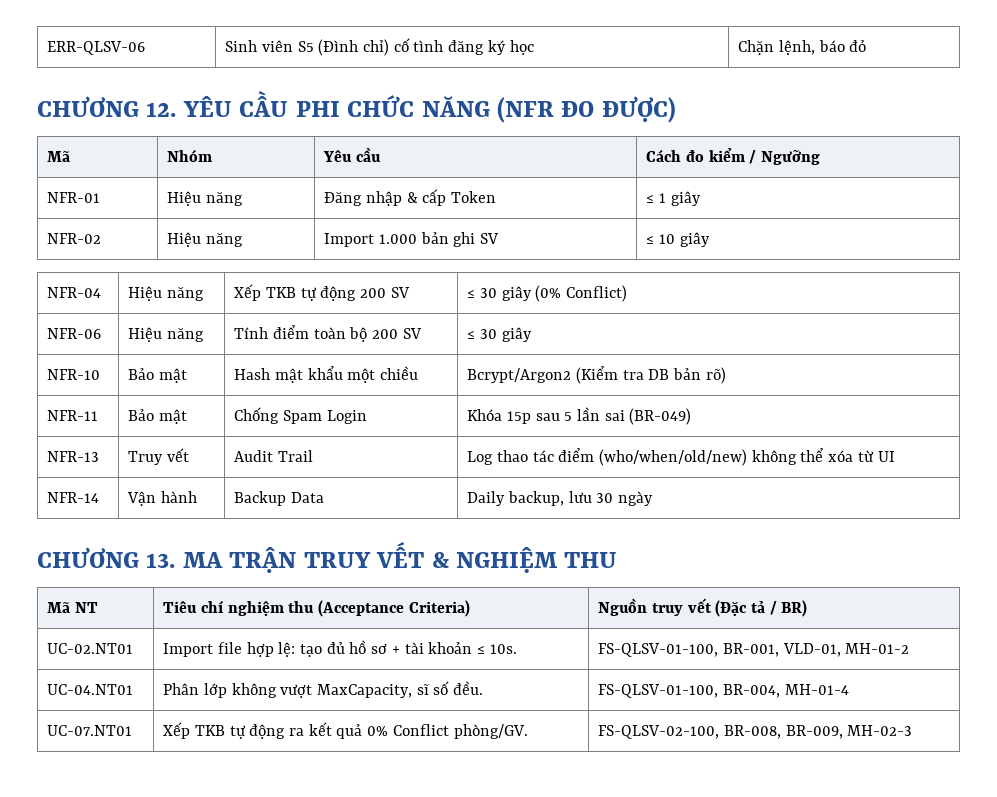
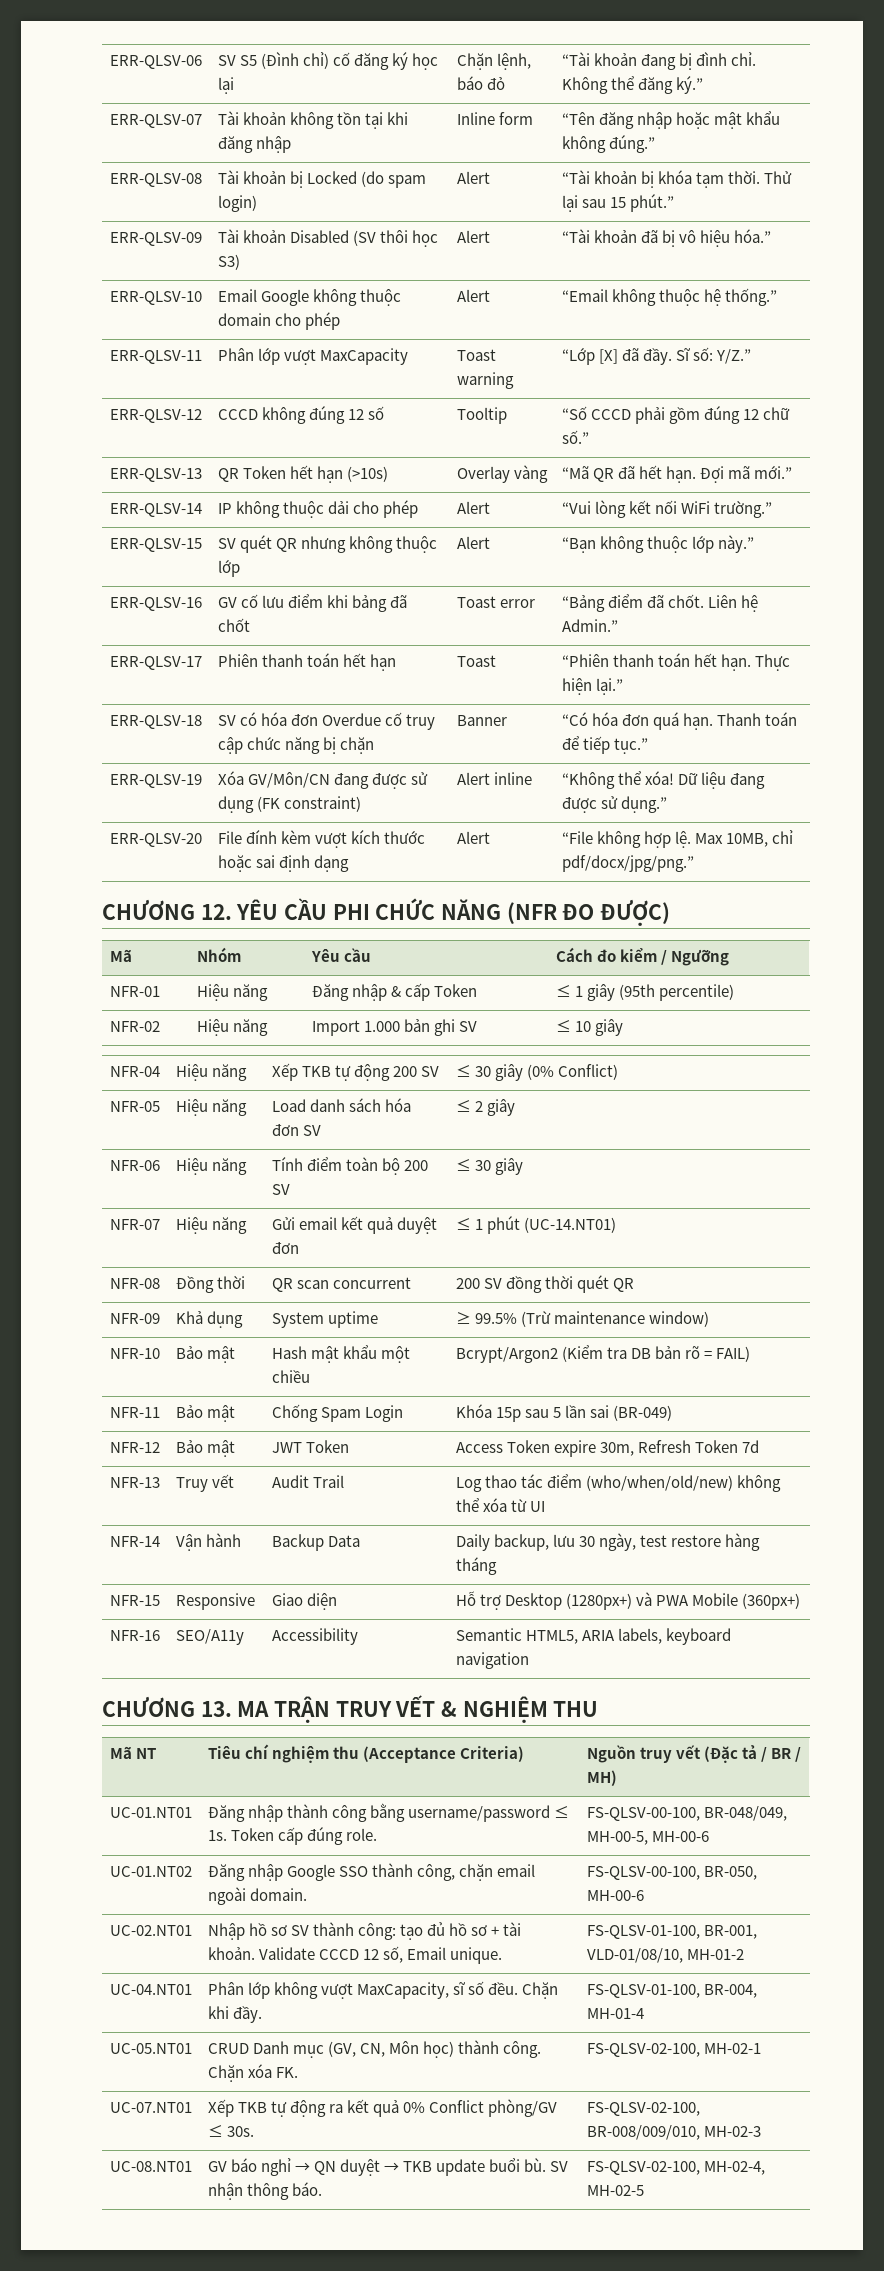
- ERR-QLSV-06 | Sinh viên S5 (Đình chỉ) cố tình đăng ký học | Chặn lệnh, báo đỏ
+ ERR-QLSV-06 | SV S5 (Đình chỉ) cố đăng ký học lại | Chặn lệnh, báo đỏ | “Tài khoản đang bị đình chỉ. Không thể đăng ký.”
+ ERR-QLSV-07 | Tài khoản không tồn tại khi đăng nhập | Inline form | “Tên đăng nhập hoặc mật khẩu không đúng.”
+ ERR-QLSV-08 | Tài khoản bị Locked (do spam login) | Alert | “Tài khoản bị khóa tạm thời. Thử lại sau 15 phút.”
+ ERR-QLSV-09 | Tài khoản Disabled (SV thôi học S3) | Alert | “Tài khoản đã bị vô hiệu hóa.”
+ ERR-QLSV-10 | Email Google không thuộc domain cho phép | Alert | “Email không thuộc hệ thống.”
+ ERR-QLSV-11 | Phân lớp vượt MaxCapacity | Toast warning | “Lớp [X] đã đầy. Sĩ số: Y/Z.”
+ ERR-QLSV-12 | CCCD không đúng 12 số | Tooltip | “Số CCCD phải gồm đúng 12 chữ số.”
+ ERR-QLSV-13 | QR Token hết hạn (>10s) | Overlay vàng | “Mã QR đã hết hạn. Đợi mã mới.”
+ ERR-QLSV-14 | IP không thuộc dải cho phép | Alert | “Vui lòng kết nối WiFi trường.”
+ ERR-QLSV-15 | SV quét QR nhưng không thuộc lớp | Alert | “Bạn không thuộc lớp này.”
+ ERR-QLSV-16 | GV cố lưu điểm khi bảng đã chốt | Toast error | “Bảng điểm đã chốt. Liên hệ Admin.”
+ ERR-QLSV-17 | Phiên thanh toán hết hạn | Toast | “Phiên thanh toán hết hạn. Thực hiện lại.”
+ ERR-QLSV-18 | SV có hóa đơn Overdue cố truy cập chức năng bị chặn | Banner | “Có hóa đơn quá hạn. Thanh toán để tiếp tục.”
+ ERR-QLSV-19 | Xóa GV/Môn/CN đang được sử dụng (FK constraint) | Alert inline | “Không thể xóa! Dữ liệu đang được sử dụng.”
+ ERR-QLSV-20 | File đính kèm vượt kích thước hoặc sai định dạng | Alert | “File không hợp lệ. Max 10MB, chỉ pdf/docx/jpg/png.”
- NFR-01 | Hiệu năng | Đăng nhập & cấp Token | ≤ 1 giây
+ NFR-01 | Hiệu năng | Đăng nhập & cấp Token | ≤ 1 giây (95th percentile)
+ NFR-05 | Hiệu năng | Load danh sách hóa đơn SV | ≤ 2 giây
+ NFR-07 | Hiệu năng | Gửi email kết quả duyệt đơn | ≤ 1 phút (UC-14.NT01)
+ NFR-08 | Đồng thời | QR scan concurrent | 200 SV đồng thời quét QR
+ NFR-09 | Khả dụng | System uptime | ≥ 99.5% (Trừ maintenance window)
- NFR-10 | Bảo mật | Hash mật khẩu một chiều | Bcrypt/Argon2 (Kiểm tra DB bản rõ)
+ NFR-10 | Bảo mật | Hash mật khẩu một chiều | Bcrypt/Argon2 (Kiểm tra DB bản rõ = FAIL)
+ NFR-12 | Bảo mật | JWT Token | Access Token expire 30m, Refresh Token 7d
- NFR-14 | Vận hành | Backup Data | Daily backup, lưu 30 ngày
+ NFR-14 | Vận hành | Backup Data | Daily backup, lưu 30 ngày, test restore hàng tháng
+ NFR-15 | Responsive | Giao diện | Hỗ trợ Desktop (1280px+) và PWA Mobile (360px+)
+ NFR-16 | SEO/A11y | Accessibility | Semantic HTML5, ARIA labels, keyboard navigation
- Mã NT | Tiêu chí nghiệm thu (Acceptance Criteria) | Nguồn truy vết (Đặc tả / BR)
- UC-02.NT01 | Import file hợp lệ: tạo đủ hồ sơ + tài khoản ≤ 10s. | FS-QLSV-01-100, BR-001, VLD-01, MH-01-2
+ Mã NT | Tiêu chí nghiệm thu (Acceptance Criteria) | Nguồn truy vết (Đặc tả / BR / MH)
+ UC-01.NT01 | Đăng nhập thành công bằng username/password ≤ 1s. Token cấp đúng role. | FS-QLSV-00-100, BR-048/049, MH-00-5, MH-00-6
+ UC-01.NT02 | Đăng nhập Google SSO thành công, chặn email ngoài domain. | FS-QLSV-00-100, BR-050, MH-00-6
+ UC-02.NT01 | Nhập hồ sơ SV thành công: tạo đủ hồ sơ + tài khoản. Validate CCCD 12 số, Email unique. | FS-QLSV-01-100, BR-001, VLD-01/08/10, MH-01-2
- UC-04.NT01 | Phân lớp không vượt MaxCapacity, sĩ số đều. | FS-QLSV-01-100, BR-004, MH-01-4
+ UC-04.NT01 | Phân lớp không vượt MaxCapacity, sĩ số đều. Chặn khi đầy. | FS-QLSV-01-100, BR-004, MH-01-4
+ UC-05.NT01 | CRUD Danh mục (GV, CN, Môn học) thành công. Chặn xóa FK. | FS-QLSV-02-100, MH-02-1
- UC-07.NT01 | Xếp TKB tự động ra kết quả 0% Conflict phòng/GV. | FS-QLSV-02-100, BR-008, BR-009, MH-02-3
+ UC-07.NT01 | Xếp TKB tự động ra kết quả 0% Conflict phòng/GV ≤ 30s. | FS-QLSV-02-100, BR-008/009/010, MH-02-3
+ UC-08.NT01 | GV báo nghỉ → QN duyệt → TKB update buổi bù. SV nhận thông báo. | FS-QLSV-02-100, MH-02-4, MH-02-5

